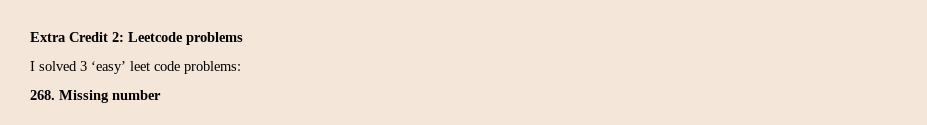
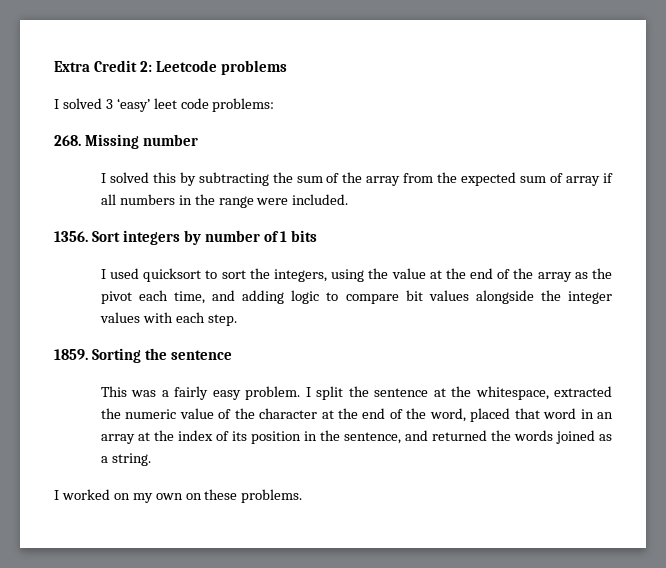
+ I solved this by subtracting the sum of the array from the expected sum of array if all numbers in the range were included.
+ 1356. Sort integers by number of 1 bits
+ I used quicksort to sort the integers, using the value at the end of the array as the pivot each time, and adding logic to compare bit values alongside the integer values with each step.
+ 1859. Sorting the sentence
+ This was a fairly easy problem. I split the sentence at the whitespace, extracted the numeric value of the character at the end of the word, placed that word in an array at the index of its position in the sentence, and returned the words joined as a string.
+ I worked on my own on these problems.

